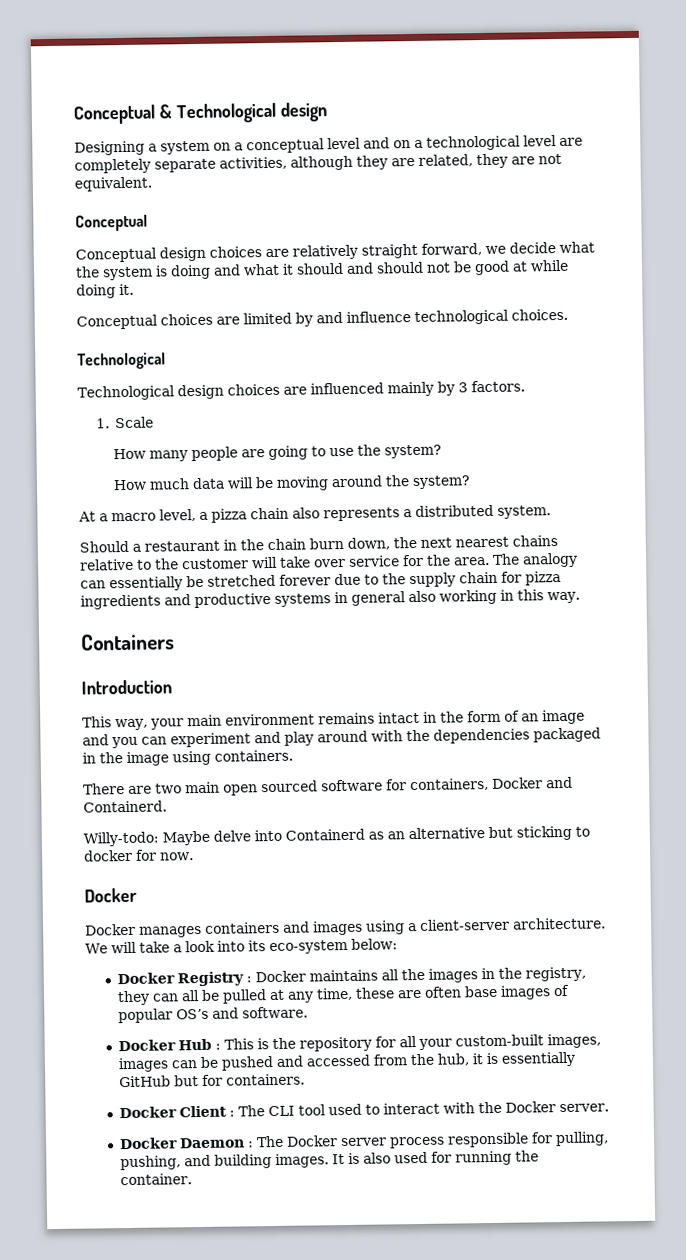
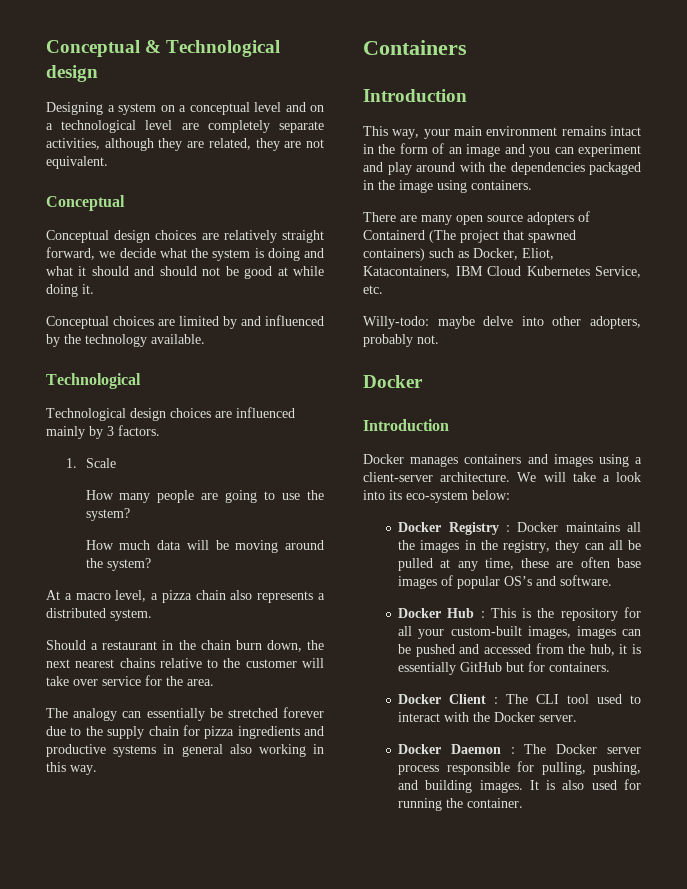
- Conceptual choices are limited by and influence technological choices.
+ Conceptual choices are limited by and influenced by the technology available.
- Should a restaurant in the chain burn down, the next nearest chains relative to the customer will take over service for the area. The analogy can essentially be stretched forever due to the supply chain for pizza ingredients and productive systems in general also working in this way.
+ Should a restaurant in the chain burn down, the next nearest chains relative to the customer will take over service for the area.
+ The analogy can essentially be stretched forever due to the supply chain for pizza ingredients and productive systems in general also working in this way.
- There are two main open sourced software for containers, Docker and Containerd.
+ There are many open source adopters of Containerd (The project that spawned containers) such as Docker, Eliot, Katacontainers, IBM Cloud Kubernetes Service, etc.
- Willy-todo: Maybe delve into Containerd as an alternative but sticking to docker for now.
+ Willy-todo: maybe delve into other adopters, probably not.
  Docker
+ Introduction

